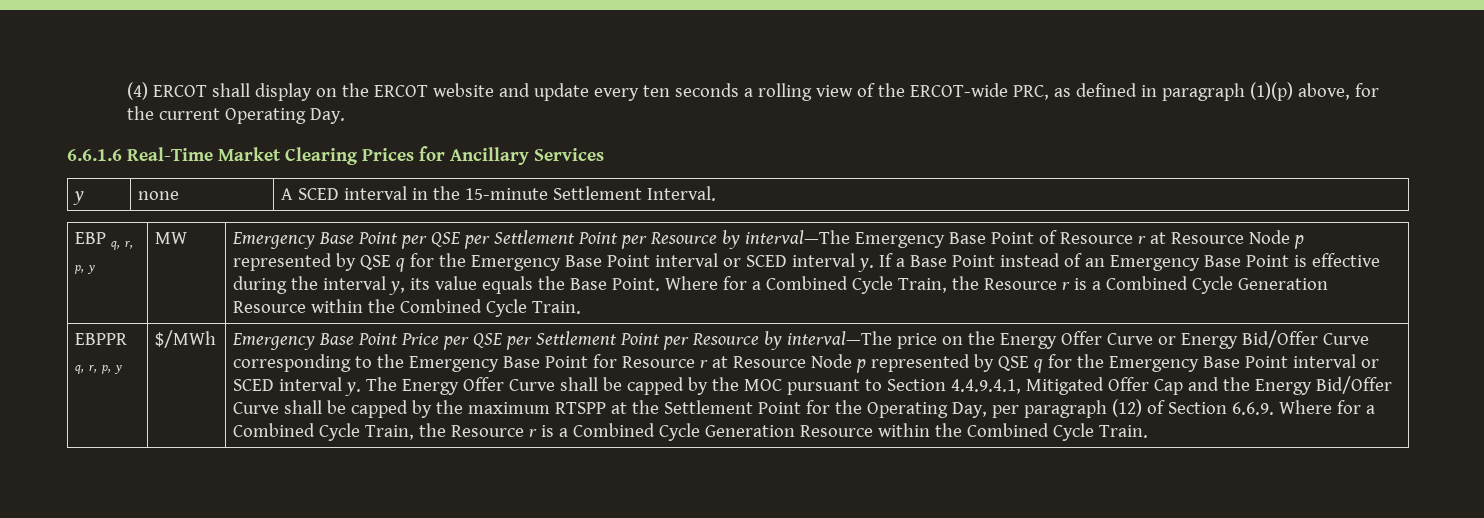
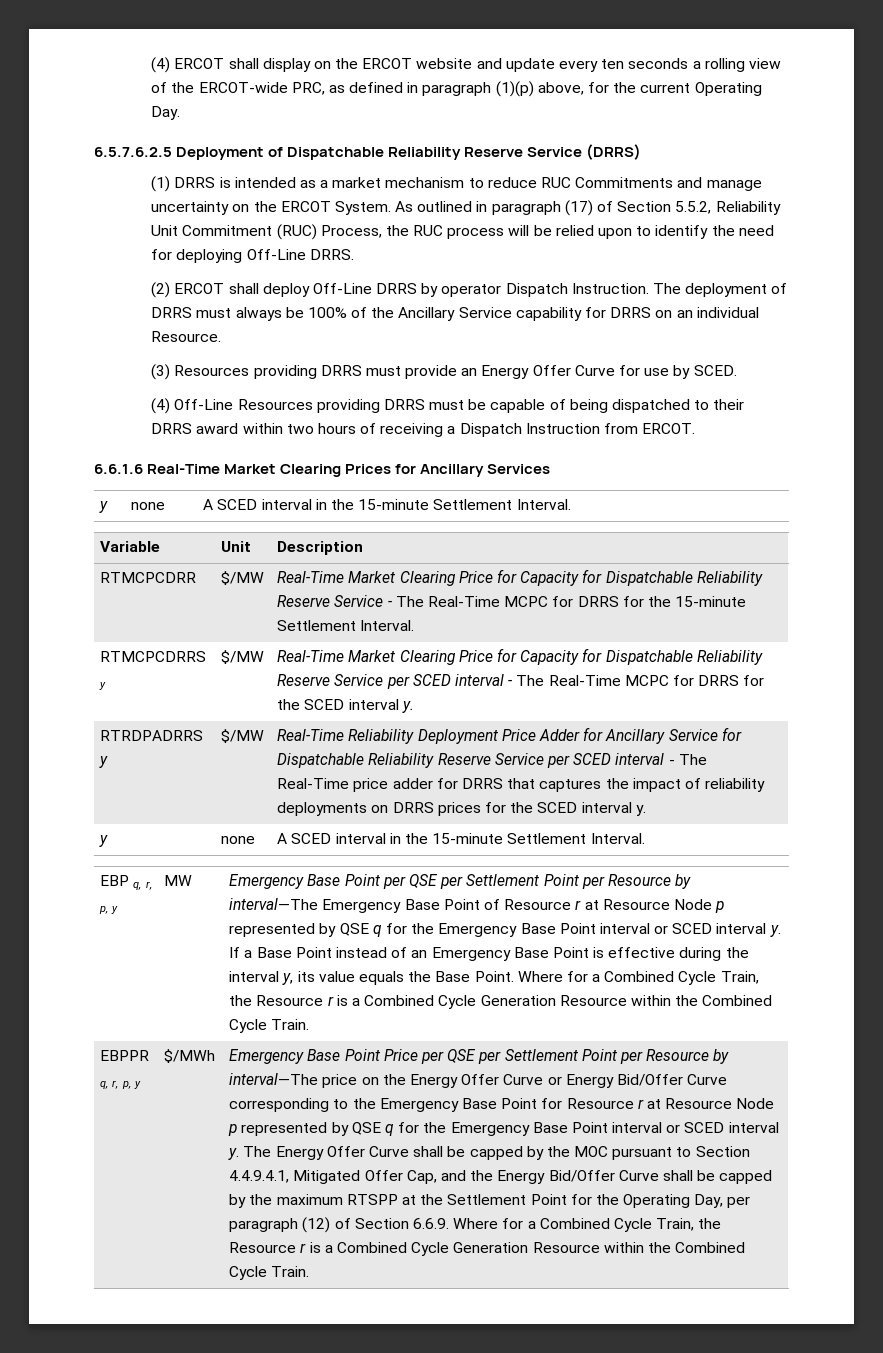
+ 6.5.7.6.2.5 Deployment of Dispatchable Reliability Reserve Service (DRRS)
+ (1) DRRS is intended as a market mechanism to reduce RUC Commitments and manage uncertainty on the ERCOT System. As outlined in paragraph (17) of Section 5.5.2, Reliability Unit Commitment (RUC) Process, the RUC process will be relied upon to identify the need for deploying Off-Line DRRS.
+ (2) ERCOT shall deploy Off-Line DRRS by operator Dispatch Instruction. The deployment of DRRS must always be 100% of the Ancillary Service capability for DRRS on an individual Resource.
+ (3) Resources providing DRRS must provide an Energy Offer Curve for use by SCED.
+ (4) Off-Line Resources providing DRRS must be capable of being dispatched to their DRRS award within two hours of receiving a Dispatch Instruction from ERCOT.
+ Variable | Unit | Description
+ RTMCPCDRR | $/MW | Real-Time Market Clearing Price for Capacity for Dispatchable Reliability Reserve Service - The Real-Time MCPC for DRRS for the 15-minute Settlement Interval.
+ RTMCPCDRRS y | $/MW | Real-Time Market Clearing Price for Capacity for Dispatchable Reliability Reserve Service per SCED interval - The Real-Time MCPC for DRRS for the SCED interval y.
+ RTRDPADRRS y | $/MW | Real-Time Reliability Deployment Price Adder for Ancillary Service for Dispatchable Reliability Reserve Service per SCED interval - The Real-Time price adder for DRRS that captures the impact of reliability deployments on DRRS prices for the SCED interval y.
+ y | none | A SCED interval in the 15-minute Settlement Interval.
- The Energy Offer Curve shall be capped by the MOC pursuant to Section 4.4.9.4.1, Mitigated Offer Cap and the Energy Bid/Offer Curve shall be capped by the maximum RTSPP at the Settlement Point for the Operating Day, per paragraph (12) of Section 6.6.9. Where for a Combined Cycle Train, the Resource r is a Combined Cycle Generation Resource within the Combined Cycle Train.
+ The Energy Offer Curve shall be capped by the MOC pursuant to Section 4.4.9.4.1, Mitigated Offer Cap, and the Energy Bid/Offer Curve shall be capped by the maximum RTSPP at the Settlement Point for the Operating Day, per paragraph (12) of Section 6.6.9. Where for a Combined Cycle Train, the Resource r is a Combined Cycle Generation Resource within the Combined Cycle Train.

